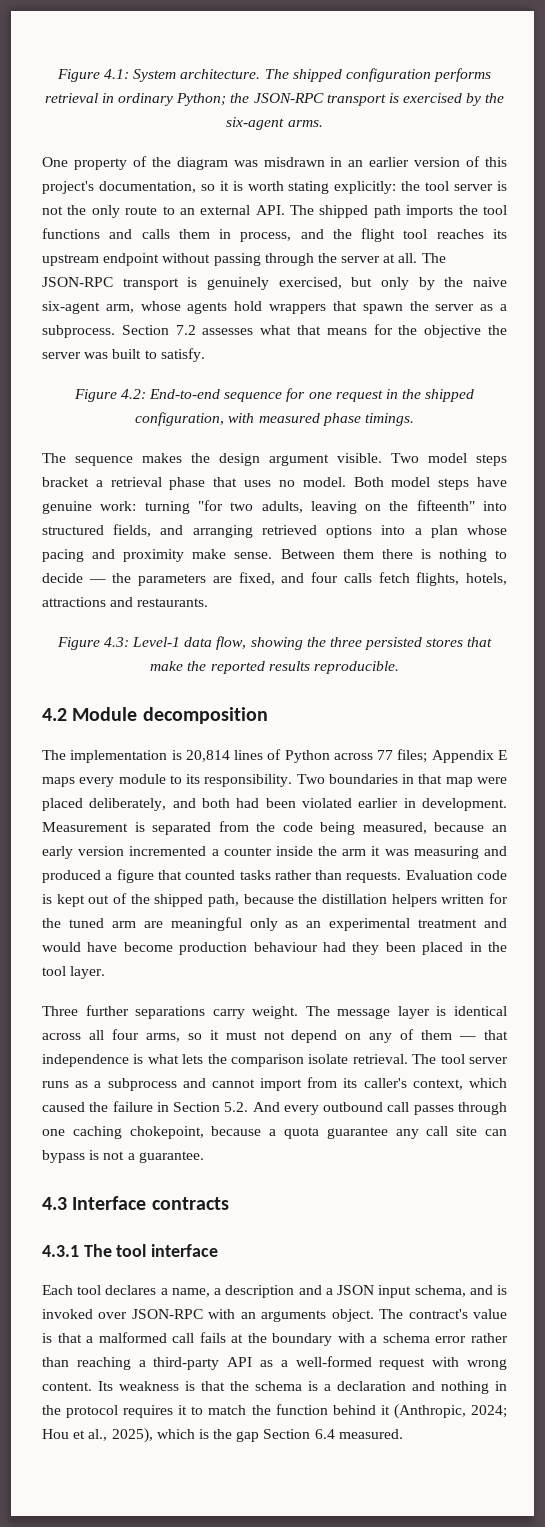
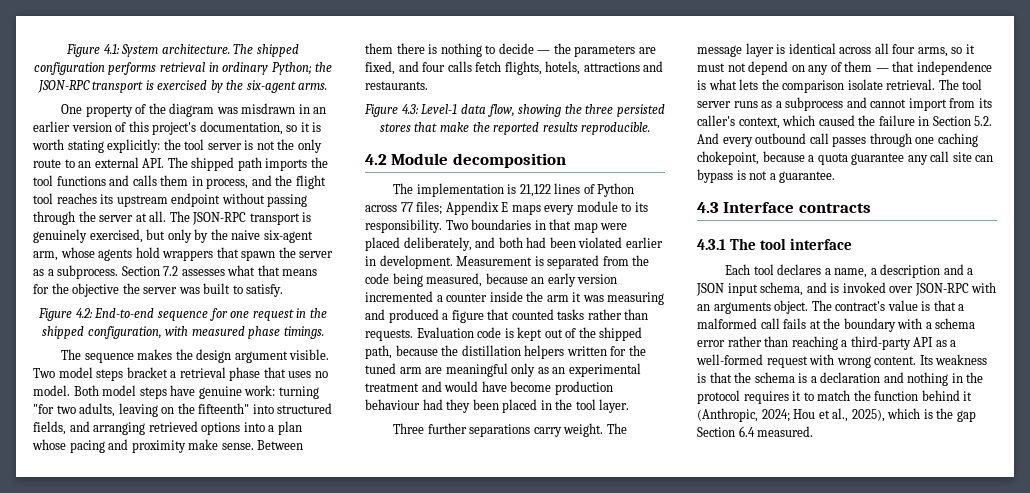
- The implementation is 20,814 lines of Python across 77 files; Appendix E maps every module to its responsibility.
+ The implementation is 21,122 lines of Python across 77 files; Appendix E maps every module to its responsibility.

